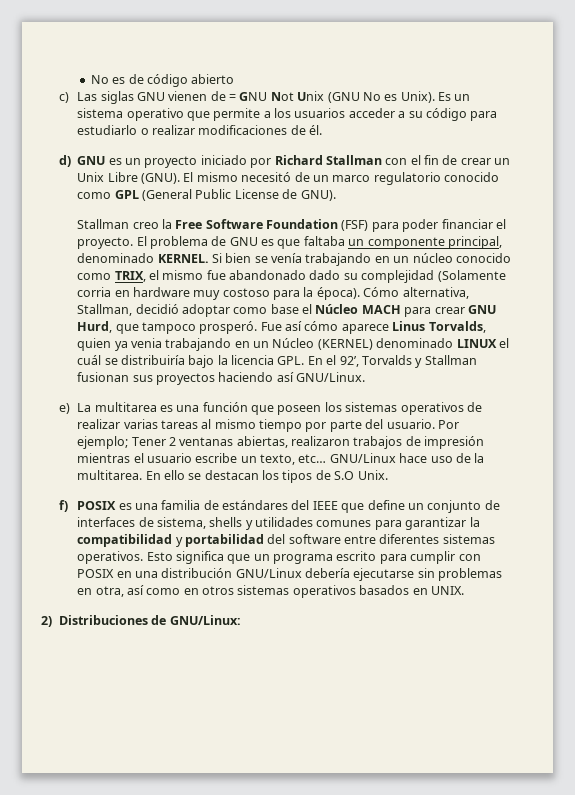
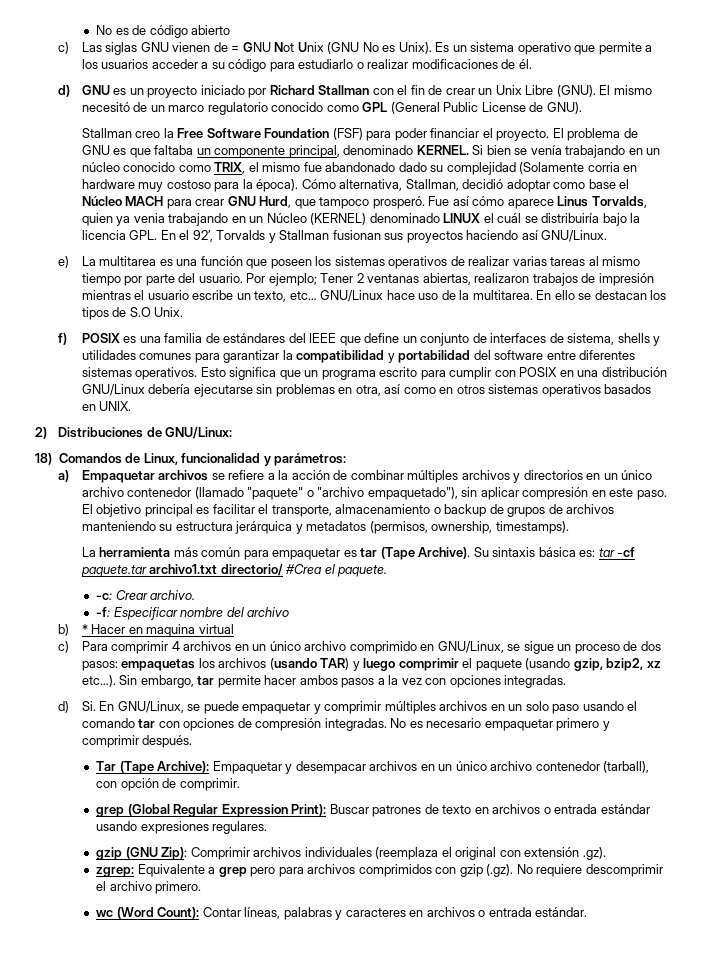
+ 18) Comandos de Linux, funcionalidad y parámetros:
+ a) Empaquetar archivos se refiere a la acción de combinar múltiples archivos y directorios en un único archivo contenedor (llamado "paquete" o "archivo empaquetado"), sin aplicar compresión en este paso. El objetivo principal es facilitar el transporte, almacenamiento o backup de grupos de archivos manteniendo su estructura jerárquica y metadatos (permisos, ownership, timestamps).
+ La herramienta más común para empaquetar es tar (Tape Archive). Su sintaxis básica es: tar -cf paquete.tar archivo1.txt directorio/ #Crea el paquete.
+ -c: Crear archivo.
+ -f: Especificar nombre del archivo
+ b) * Hacer en maquina virtual
+ c) Para comprimir 4 archivos en un único archivo comprimido en GNU/Linux, se sigue un proceso de dos pasos: empaquetas los archivos (usando TAR) y luego comprimir el paquete (usando gzip, bzip2, xz etc…). Sin embargo, tar permite hacer ambos pasos a la vez con opciones integradas.
+ d) Si. En GNU/Linux, se puede empaquetar y comprimir múltiples archivos en un solo paso usando el comando tar con opciones de compresión integradas. No es necesario empaquetar primero y comprimir después.
+ Tar (Tape Archive): Empaquetar y desempacar archivos en un único archivo contenedor (tarball), con opción de comprimir.
+ grep (Global Regular Expression Print): Buscar patrones de texto en archivos o entrada estándar usando expresiones regulares.
+ gzip (GNU Zip): Comprimir archivos individuales (reemplaza el original con extensión .gz).
+ zgrep: Equivalente a grep pero para archivos comprimidos con gzip (.gz). No requiere descomprimir el archivo primero.
+ wc (Word Count): Contar líneas, palabras y caracteres en archivos o entrada estándar.

